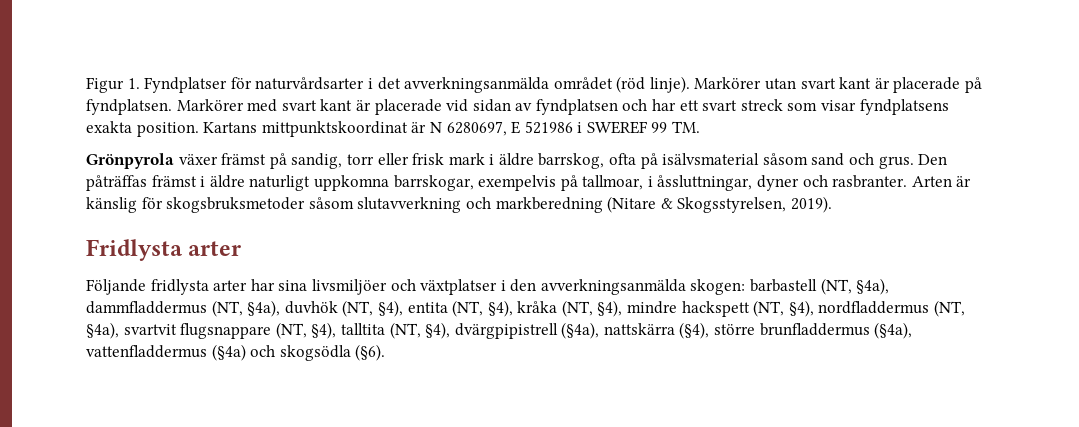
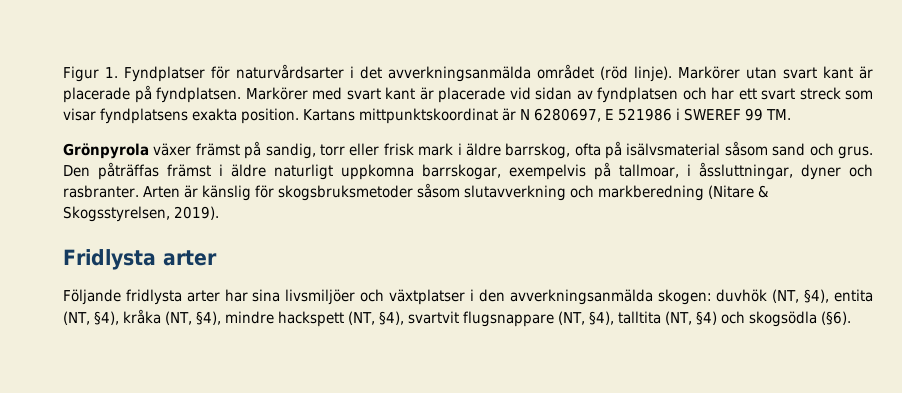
- Följande fridlysta arter har sina livsmiljöer och växtplatser i den avverkningsanmälda skogen: barbastell (NT, §4a), dammfladdermus (NT, §4a), duvhök (NT, §4), entita (NT, §4), kråka (NT, §4), mindre hackspett (NT, §4), nordfladdermus (NT, §4a), svartvit flugsnappare (NT, §4), talltita (NT, §4), dvärgpipistrell (§4a), nattskärra (§4), större brunfladdermus (§4a), vattenfladdermus (§4a) och skogsödla (§6).
+ Följande fridlysta arter har sina livsmiljöer och växtplatser i den avverkningsanmälda skogen: duvhök (NT, §4), entita (NT, §4), kråka (NT, §4), mindre hackspett (NT, §4), svartvit flugsnappare (NT, §4), talltita (NT, §4) och skogsödla (§6).

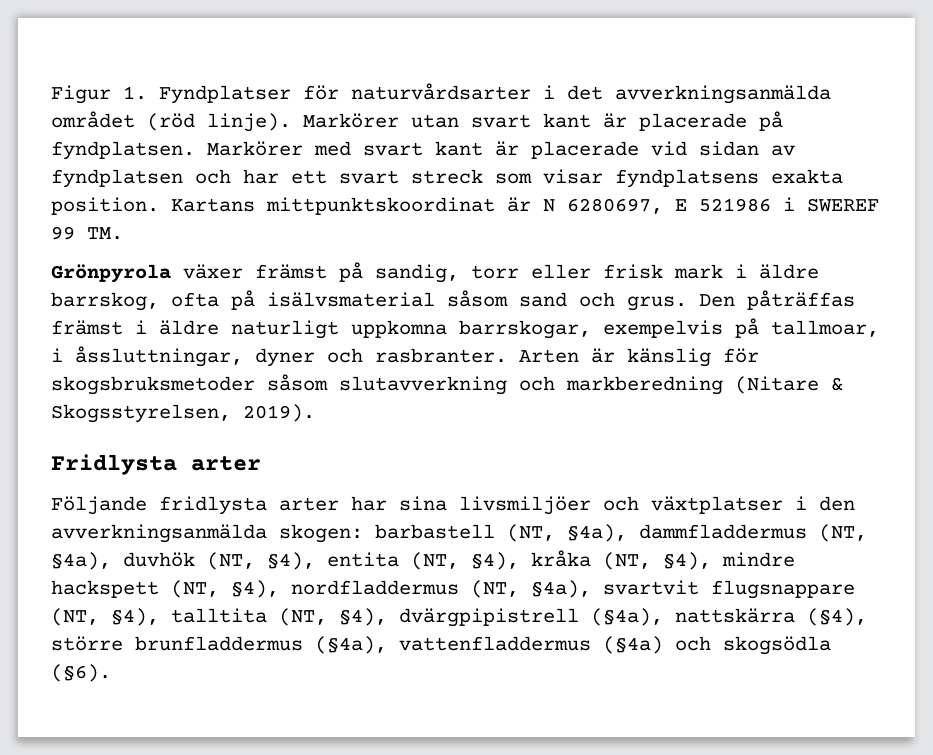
- Följande fridlysta arter har sina livsmiljöer och växtplatser i den avverkningsanmälda skogen: duvhök (NT, §4), entita (NT, §4), kråka (NT, §4), mindre hackspett (NT, §4), svartvit flugsnappare (NT, §4), talltita (NT, §4) och skogsödla (§6).
+ Följande fridlysta arter har sina livsmiljöer och växtplatser i den avverkningsanmälda skogen: barbastell (NT, §4a), dammfladdermus (NT, §4a), duvhök (NT, §4), entita (NT, §4), kråka (NT, §4), mindre hackspett (NT, §4), nordfladdermus (NT, §4a), svartvit flugsnappare (NT, §4), talltita (NT, §4), dvärgpipistrell (§4a), nattskärra (§4), större brunfladdermus (§4a), vattenfladdermus (§4a) och skogsödla (§6).

